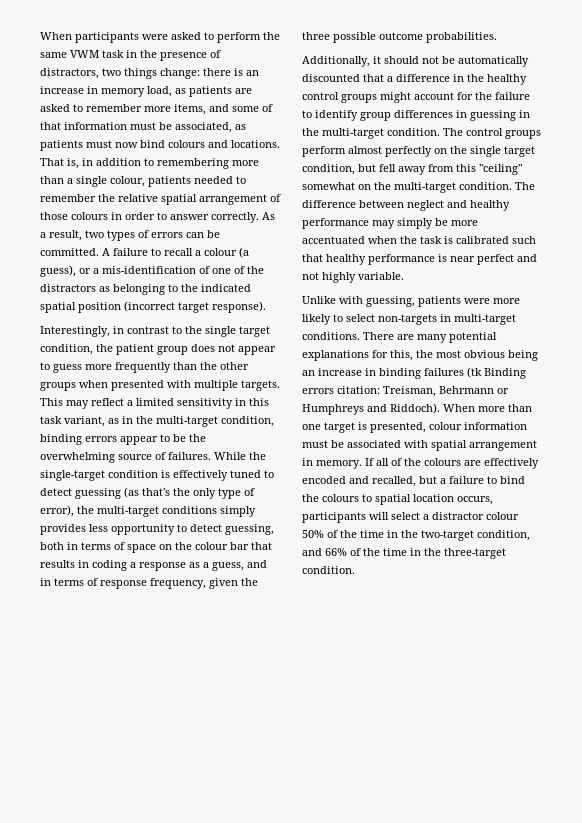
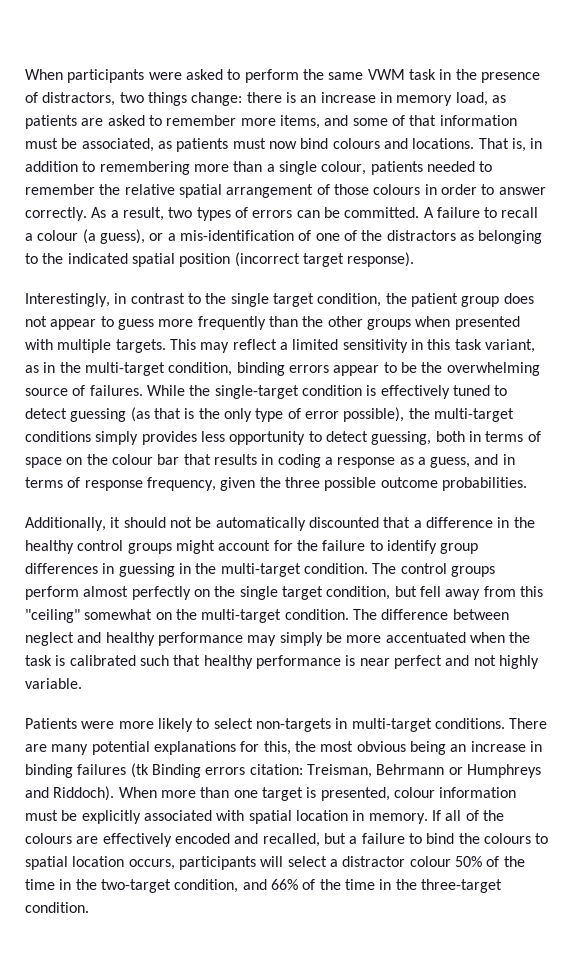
- While the single-target condition is effectively tuned to detect guessing (as that's the only type of error), the multi-target conditions simply provides less opportunity to detect guessing, both in terms of space on the colour bar that results in coding a response as a guess, and in terms of response frequency, given the three possible outcome probabilities.
+ While the single-target condition is effectively tuned to detect guessing (as that is the only type of error possible), the multi-target conditions simply provides less opportunity to detect guessing, both in terms of space on the colour bar that results in coding a response as a guess, and in terms of response frequency, given the three possible outcome probabilities.
- Unlike with guessing, patients were more likely to select non-targets in multi-target conditions.
+ Patients were more likely to select non-targets in multi-target conditions.
- When more than one target is presented, colour information must be associated with spatial arrangement in memory.
+ When more than one target is presented, colour information must be explicitly associated with spatial location in memory.

